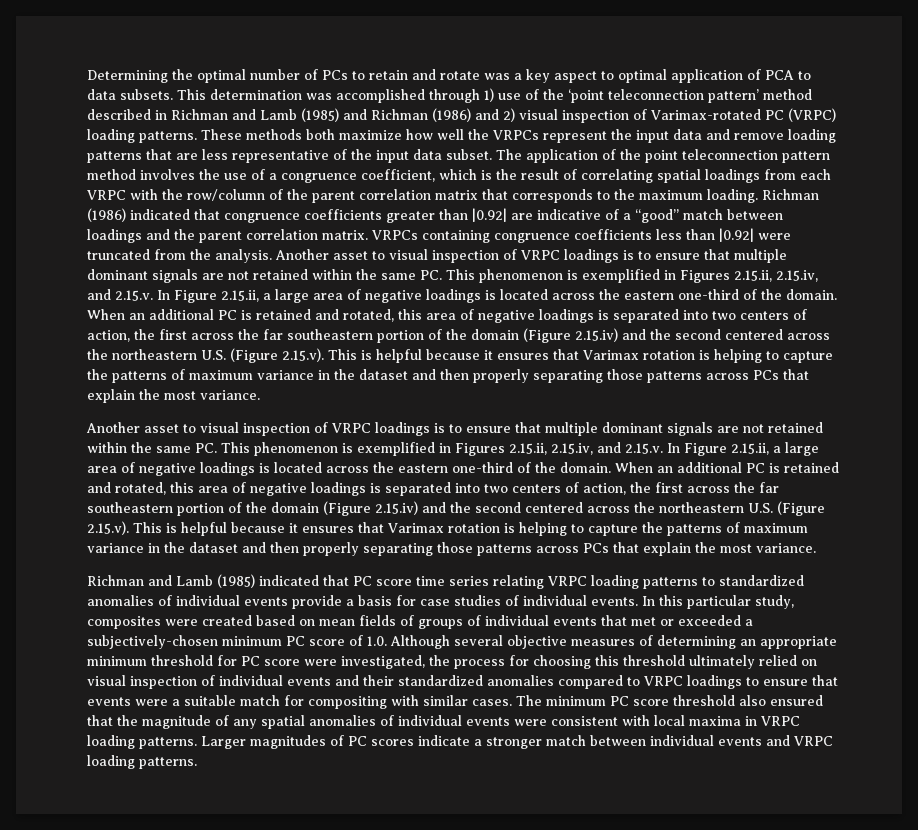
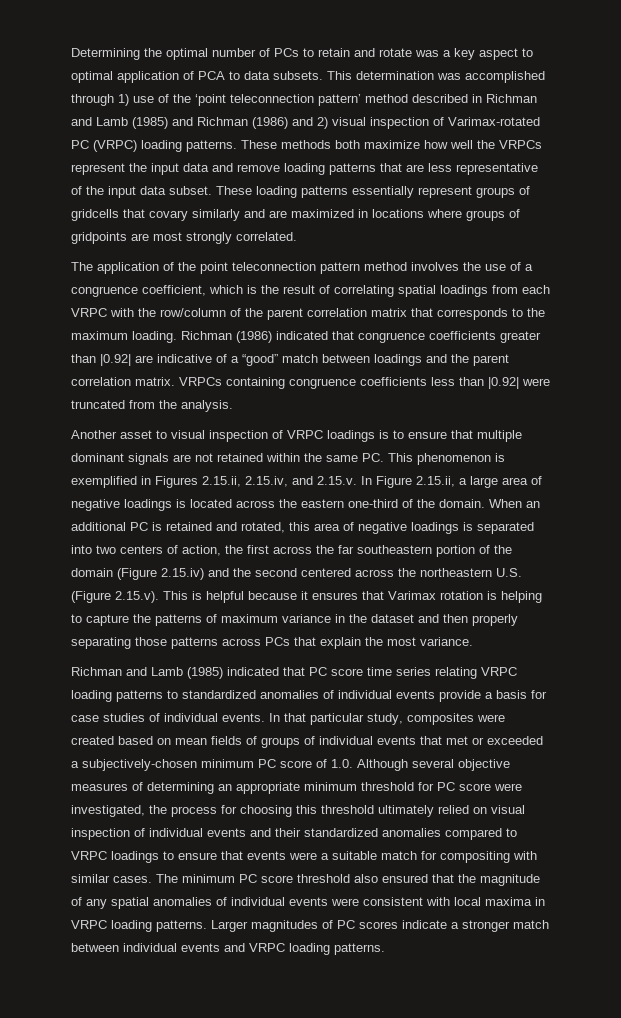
- These methods both maximize how well the VRPCs represent the input data and remove loading patterns that are less representative of the input data subset. The application of the point teleconnection pattern method involves the use of a congruence coefficient, which is the result of correlating spatial loadings from each VRPC with the row/column of the parent correlation matrix that corresponds to the maximum loading.
+ These methods both maximize how well the VRPCs represent the input data and remove loading patterns that are less representative of the input data subset. These loading patterns essentially represent groups of gridcells that covary similarly and are maximized in locations where groups of gridpoints are most strongly correlated.
+ The application of the point teleconnection pattern method involves the use of a congruence coefficient, which is the result of correlating spatial loadings from each VRPC with the row/column of the parent correlation matrix that corresponds to the maximum loading.
- VRPCs containing congruence coefficients less than |0.92| were truncated from the analysis. Another asset to visual inspection of VRPC loadings is to ensure that multiple dominant signals are not retained within the same PC. This phenomenon is exemplified in Figures 2.15.ii, 2.15.iv, and 2.15.v. In Figure 2.15.ii, a large area of negative loadings is located across the eastern one-third of the domain. When an additional PC is retained and rotated, this area of negative loadings is separated into two centers of action, the first across the far southeastern portion of the domain (Figure 2.15.iv) and the second centered across the northeastern U.S. (Figure 2.15.v). This is helpful because it ensures that Varimax rotation is helping to capture the patterns of maximum variance in the dataset and then properly separating those patterns across PCs that explain the most variance.
+ VRPCs containing congruence coefficients less than |0.92| were truncated from the analysis.
- In this particular study, composites were created based on mean fields of groups of individual events that met or exceeded a subjectively-chosen minimum PC score of 1.0. Although several objective measures of determining an appropriate minimum threshold for PC score were investigated, the process for choosing this threshold ultimately relied on visual inspection of individual events and their standardized anomalies compared to VRPC loadings to ensure that events were a suitable match for compositing with similar cases.
+ In that particular study, composites were created based on mean fields of groups of individual events that met or exceeded a subjectively-chosen minimum PC score of 1.0. Although several objective measures of determining an appropriate minimum threshold for PC score were investigated, the process for choosing this threshold ultimately relied on visual inspection of individual events and their standardized anomalies compared to VRPC loadings to ensure that events were a suitable match for compositing with similar cases.

